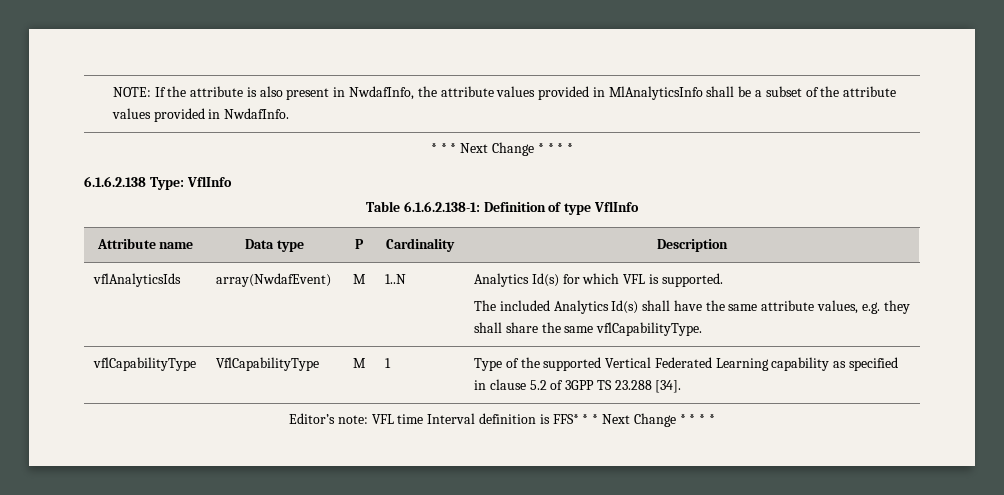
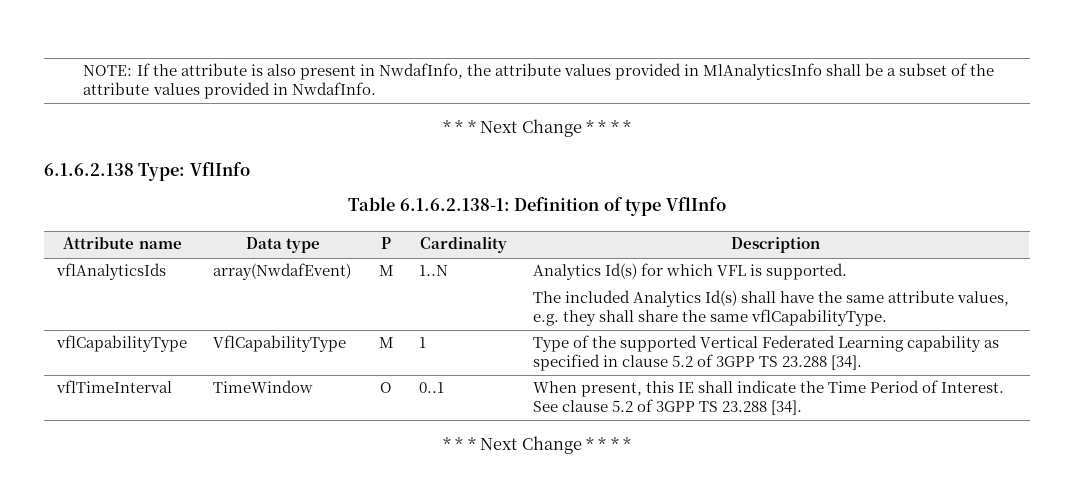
- Editor’s note: VFL time Interval definition is FFS* * * Next Change * * * *
+ vflTimeInterval | TimeWindow | O | 0..1 | When present, this IE shall indicate the Time Period of Interest. See clause 5.2 of 3GPP TS 23.288 [34].
+ * * * Next Change * * * *

